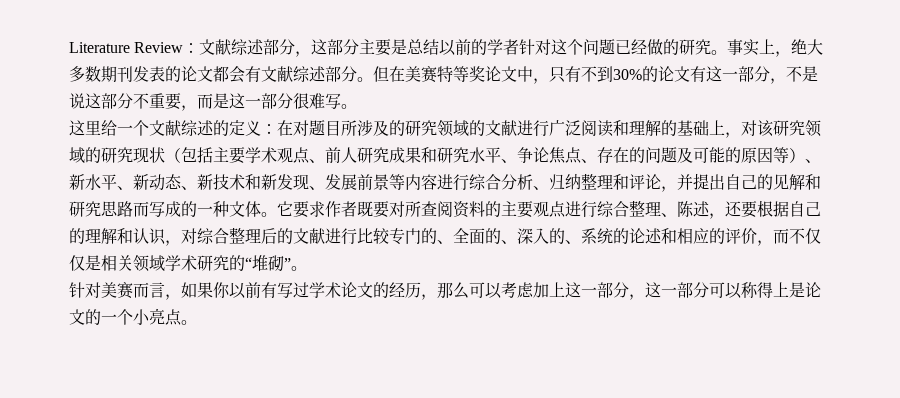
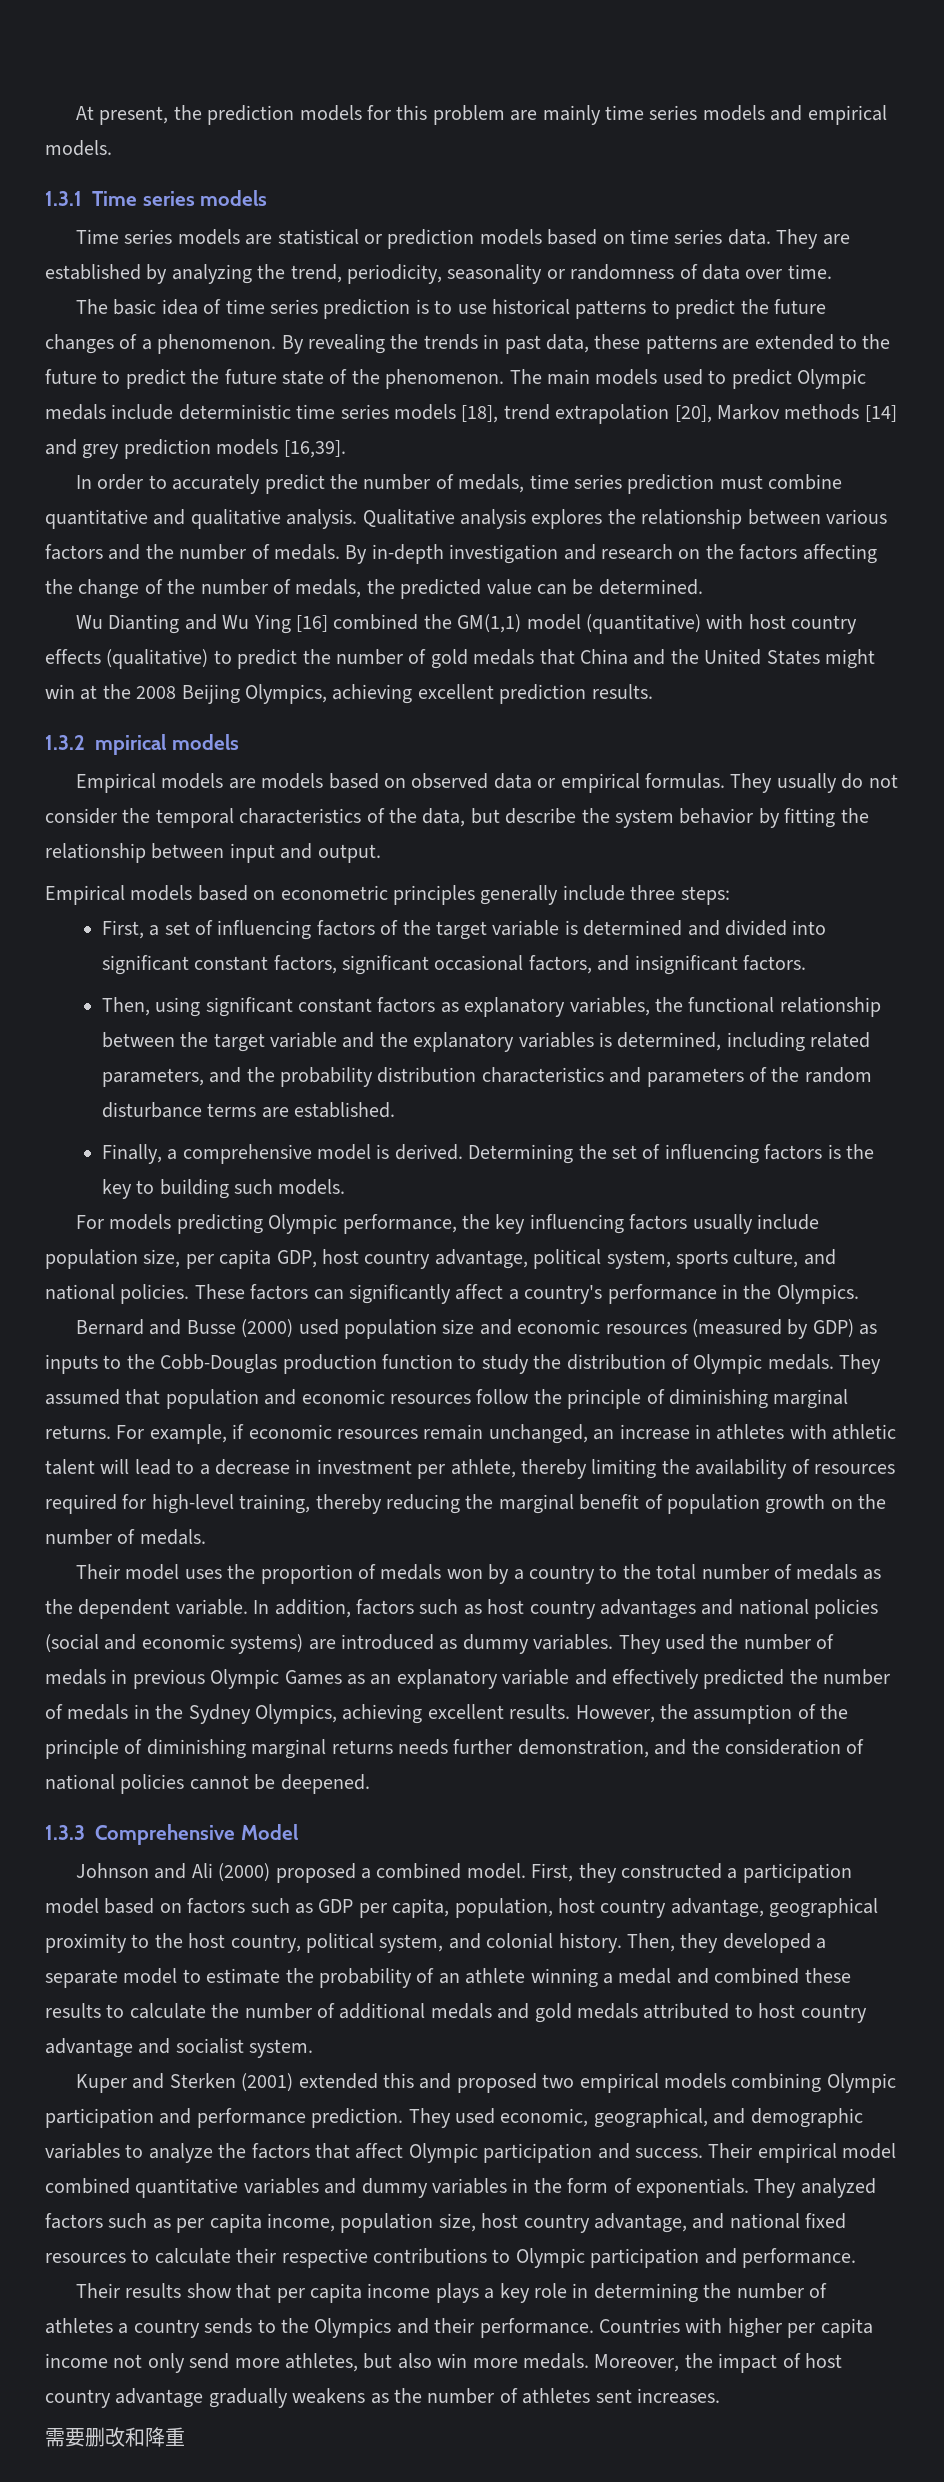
- Literature Review：文献综述部分，这部分主要是总结以前的学者针对这个问题已经做的研究。事实上，绝大多数期刊发表的论文都会有文献综述部分。但在美赛特等奖论文中，只有不到30%的论文有这一部分，不是说这部分不重要，而是这一部分很难写。
- 这里给一个文献综述的定义：在对题目所涉及的研究领域的文献进行广泛阅读和理解的基础上，对该研究领域的研究现状（包括主要学术观点、前人研究成果和研究水平、争论焦点、存在的问题及可能的原因等）、新水平、新动态、新技术和新发现、发展前景等内容进行综合分析、归纳整理和评论，并提出自己的见解和研究思路而写成的一种文体。它要求作者既要对所查阅资料的主要观点进行综合整理、陈述，还要根据自己的理解和认识，对综合整理后的文献进行比较专门的、全面的、深入的、系统的论述和相应的评价，而不仅仅是相关领域学术研究的“堆砌”。
- 针对美赛而言，如果你以前有写过学术论文的经历，那么可以考虑加上这一部分，这一部分可以称得上是论文的一个小亮点。
+ At present, the prediction models for this problem are mainly time series models and empirical models.
+ 1.3.1 Time series models
+ Time series models are statistical or prediction models based on time series data. They are established by analyzing the trend, periodicity, seasonality or randomness of data over time.
+ The basic idea of time series prediction is to use historical patterns to predict the future changes of a phenomenon. By revealing the trends in past data, these patterns are extended to the future to predict the future state of the phenomenon. The main models used to predict Olympic medals include deterministic time series models [18], trend extrapolation [20], Markov methods [14] and grey prediction models [16,39].
+ In order to accurately predict the number of medals, time series prediction must combine quantitative and qualitative analysis. Qualitative analysis explores the relationship between various factors and the number of medals. By in-depth investigation and research on the factors affecting the change of the number of medals, the predicted value can be determined.
+ Wu Dianting and Wu Ying [16] combined the GM(1,1) model (quantitative) with host country effects (qualitative) to predict the number of gold medals that China and the United States might win at the 2008 Beijing Olympics, achieving excellent prediction results.
+ 1.3.2 mpirical models
+ Empirical models are models based on observed data or empirical formulas. They usually do not consider the temporal characteristics of the data, but describe the system behavior by fitting the relationship between input and output.
+ Empirical models based on econometric principles generally include three steps:
+ First, a set of influencing factors of the target variable is determined and divided into significant constant factors, significant occasional factors, and insignificant factors.
+ Then, using significant constant factors as explanatory variables, the functional relationship between the target variable and the explanatory variables is determined, including related parameters, and the probability distribution characteristics and parameters of the random disturbance terms are established.
+ Finally, a comprehensive model is derived. Determining the set of influencing factors is the key to building such models.
+ For models predicting Olympic performance, the key influencing factors usually include population size, per capita GDP, host country advantage, political system, sports culture, and national policies. These factors can significantly affect a country's performance in the Olympics.
+ Bernard and Busse (2000) used population size and economic resources (measured by GDP) as inputs to the Cobb-Douglas production function to study the distribution of Olympic medals. They assumed that population and economic resources follow the principle of diminishing marginal returns. For example, if economic resources remain unchanged, an increase in athletes with athletic talent will lead to a decrease in investment per athlete, thereby limiting the availability of resources required for high-level training, thereby reducing the marginal benefit of population growth on the number of medals.
+ Their model uses the proportion of medals won by a country to the total number of medals as the dependent variable. In addition, factors such as host country advantages and national policies (social and economic systems) are introduced as dummy variables. They used the number of medals in previous Olympic Games as an explanatory variable and effectively predicted the number of medals in the Sydney Olympics, achieving excellent results. However, the assumption of the principle of diminishing marginal returns needs further demonstration, and the consideration of national policies cannot be deepened.
+ 1.3.3 Comprehensive Model
+ Johnson and Ali (2000) proposed a combined model. First, they constructed a participation model based on factors such as GDP per capita, population, host country advantage, geographical proximity to the host country, political system, and colonial history. Then, they developed a separate model to estimate the probability of an athlete winning a medal and combined these results to calculate the number of additional medals and gold medals attributed to host country advantage and socialist system.
+ Kuper and Sterken (2001) extended this and proposed two empirical models combining Olympic participation and performance prediction. They used economic, geographical, and demographic variables to analyze the factors that affect Olympic participation and success. Their empirical model combined quantitative variables and dummy variables in the form of exponentials. They analyzed factors such as per capita income, population size, host country advantage, and national fixed resources to calculate their respective contributions to Olympic participation and performance.
+ Their results show that per capita income plays a key role in determining the number of athletes a country sends to the Olympics and their performance. Countries with higher per capita income not only send more athletes, but also win more medals. Moreover, the impact of host country advantage gradually weakens as the number of athletes sent increases.
+ 需要删改和降重

